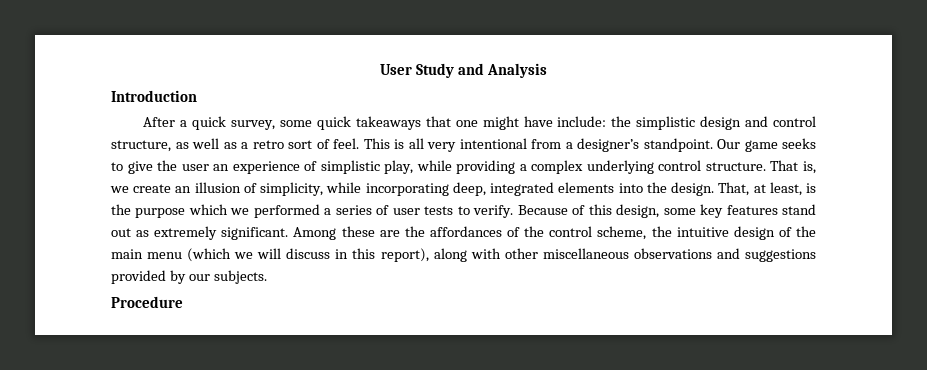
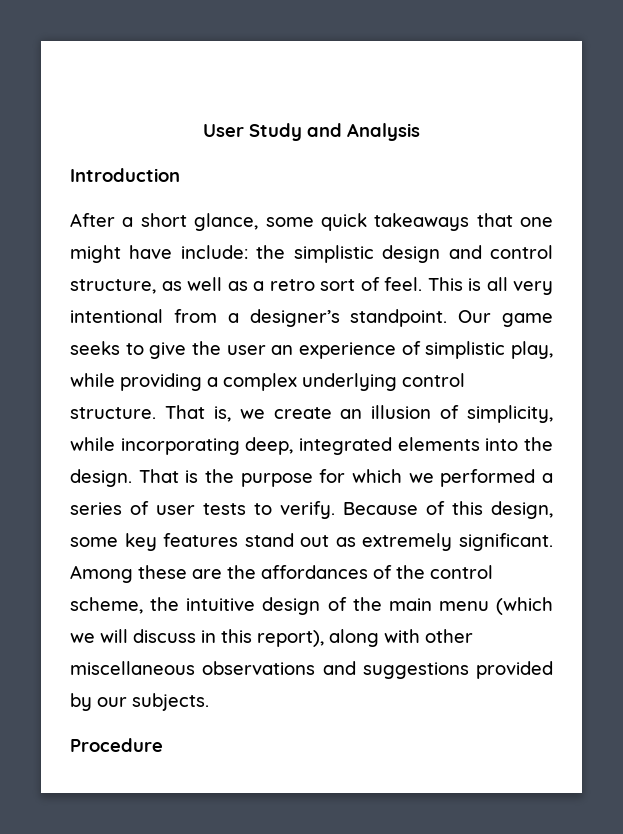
- After a quick survey, some quick takeaways that one might have include: the simplistic design and control structure, as well as a retro sort of feel.
+ After a short glance, some quick takeaways that one might have include: the simplistic design and control structure, as well as a retro sort of feel.
- That, at least, is the purpose which we performed a series of user tests to verify.
+ That is the purpose for which we performed a series of user tests to verify.

